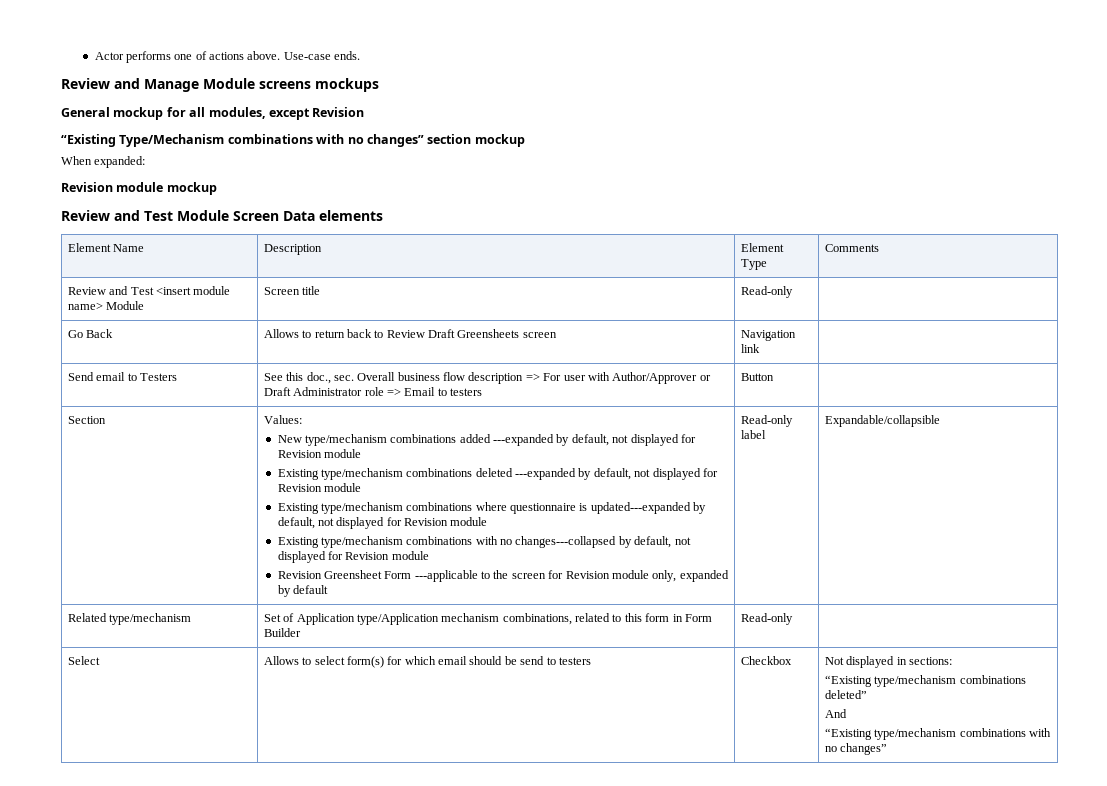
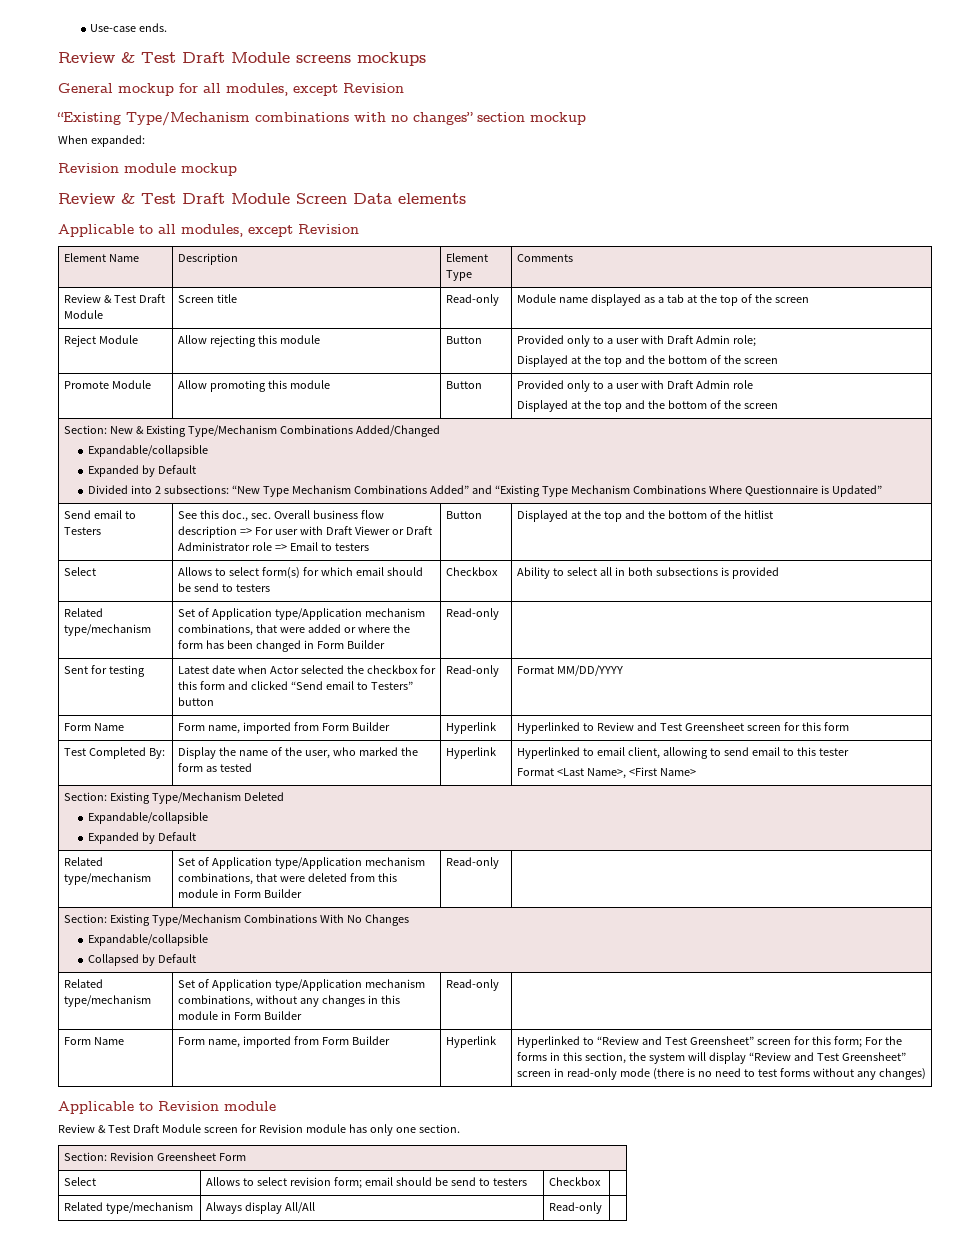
- Actor performs one of actions above.
- Review and Manage Module screens mockups
+ Review & Test Draft Module screens mockups
- Review and Test Module Screen Data elements
+ Review & Test Draft Module Screen Data elements
+ Applicable to all modules, except Revision
- Review and Test <insert module name> Module | Screen title | Read-only |
- Go Back | Allows to return back to Review Draft Greensheets screen | Navigation link |
+ Review & Test Draft Module | Screen title | Read-only | Module name displayed as a tab at the top of the screen
+ Reject Module | Allow rejecting this module | Button | Provided only to a user with Draft Admin role;
+ Displayed at the top and the bottom of the screen
+ Promote Module | Allow promoting this module | Button | Provided only to a user with Draft Admin role
+ Displayed at the top and the bottom of the screen
+ Section: New & Existing Type/Mechanism Combinations Added/Changed
+ Expandable/collapsible
+ Expanded by Default
+ Divided into 2 subsections: “New Type Mechanism Combinations Added” and “Existing Type Mechanism Combinations Where Questionnaire is Updated”
- Send email to Testers | See this doc., sec. Overall business flow description => For user with Author/Approver or Draft Administrator role => Email to testers | Button |
- Section | Values:
- New type/mechanism combinations added ---expanded by default, not displayed for Revision module
- Existing type/mechanism combinations deleted ---expanded by default, not displayed for Revision module
- Existing type/mechanism combinations where questionnaire is updated---expanded by default, not displayed for Revision module
- Existing type/mechanism combinations with no changes---collapsed by default, not displayed for Revision module
- Revision Greensheet Form ---applicable to the screen for Revision module only, expanded by default | Read-only label | Expandable/collapsible
- Related type/mechanism | Set of Application type/Application mechanism combinations, related to this form in Form Builder | Read-only |
+ Send email to Testers | See this doc., sec. Overall business flow description => For user with Draft Viewer or Draft Administrator role => Email to testers | Button | Displayed at the top and the bottom of the hitlist
- Select | Allows to select form(s) for which email should be send to testers | Checkbox | Not displayed in sections:
- “Existing type/mechanism combinations deleted”
- And
- “Existing type/mechanism combinations with no changes”
+ Select | Allows to select form(s) for which email should be send to testers | Checkbox | Ability to select all in both subsections is provided
+ Related type/mechanism | Set of Application type/Application mechanism combinations, that were added or where the form has been changed in Form Builder | Read-only |
+ Sent for testing | Latest date when Actor selected the checkbox for this form and clicked “Send email to Testers” button | Read-only | Format MM/DD/YYYY
+ Form Name | Form name, imported from Form Builder | Hyperlink | Hyperlinked to Review and Test Greensheet screen for this form
+ Test Completed By: | Display the name of the user, who marked the form as tested | Hyperlink | Hyperlinked to email client, allowing to send email to this tester
+ Format <Last Name>, <First Name>
+ Section: Existing Type/Mechanism Deleted
+ Expandable/collapsible
+ Expanded by Default
+ Related type/mechanism | Set of Application type/Application mechanism combinations, that were deleted from this module in Form Builder | Read-only |
+ Section: Existing Type/Mechanism Combinations With No Changes
+ Expandable/collapsible
+ Collapsed by Default
+ Related type/mechanism | Set of Application type/Application mechanism combinations, without any changes in this module in Form Builder | Read-only |
+ Form Name | Form name, imported from Form Builder | Hyperlink | Hyperlinked to “Review and Test Greensheet” screen for this form; For the forms in this section, the system will display “Review and Test Greensheet” screen in read-only mode (there is no need to test forms without any changes)
+ Applicable to Revision module
+ Review & Test Draft Module screen for Revision module has only one section.
+ Section: Revision Greensheet Form
+ Select | Allows to select revision form; email should be send to testers | Checkbox |
+ Related type/mechanism | Always display All/All | Read-only |

